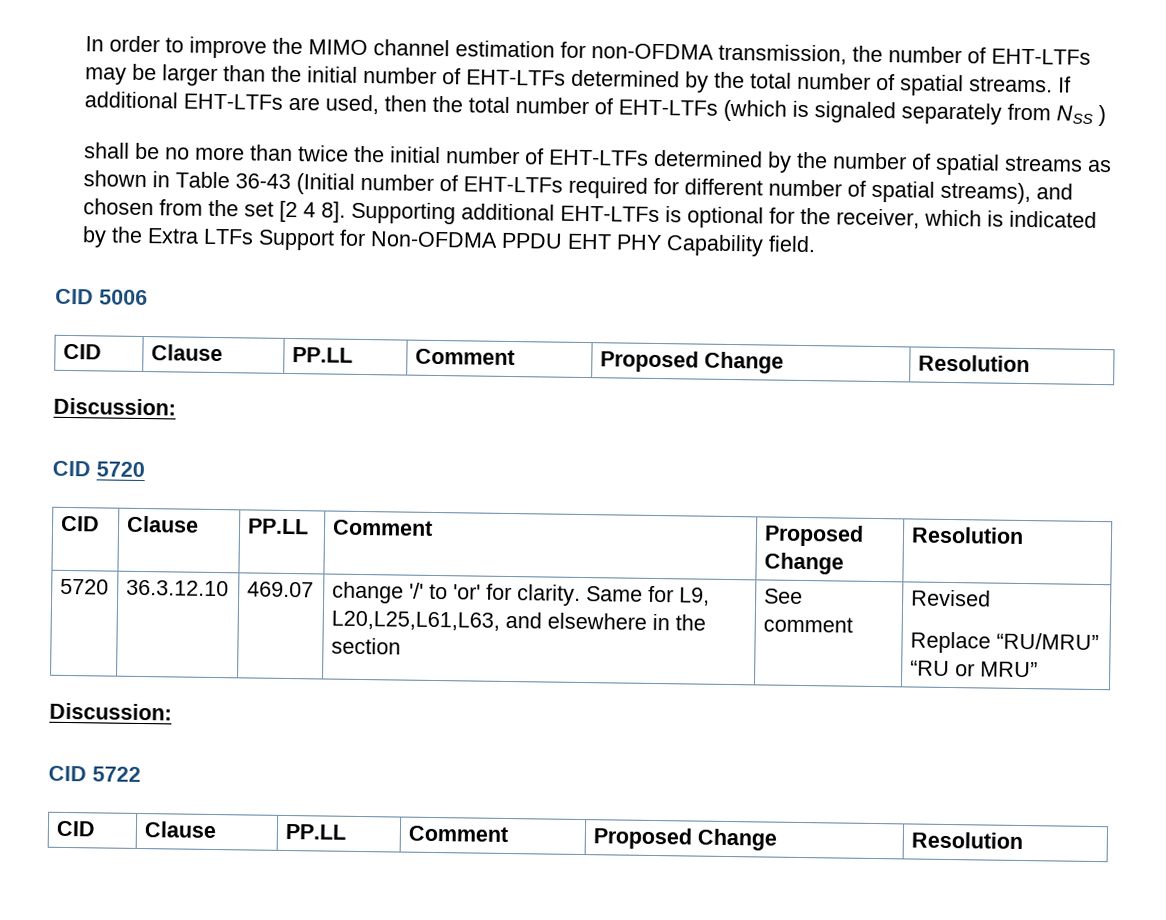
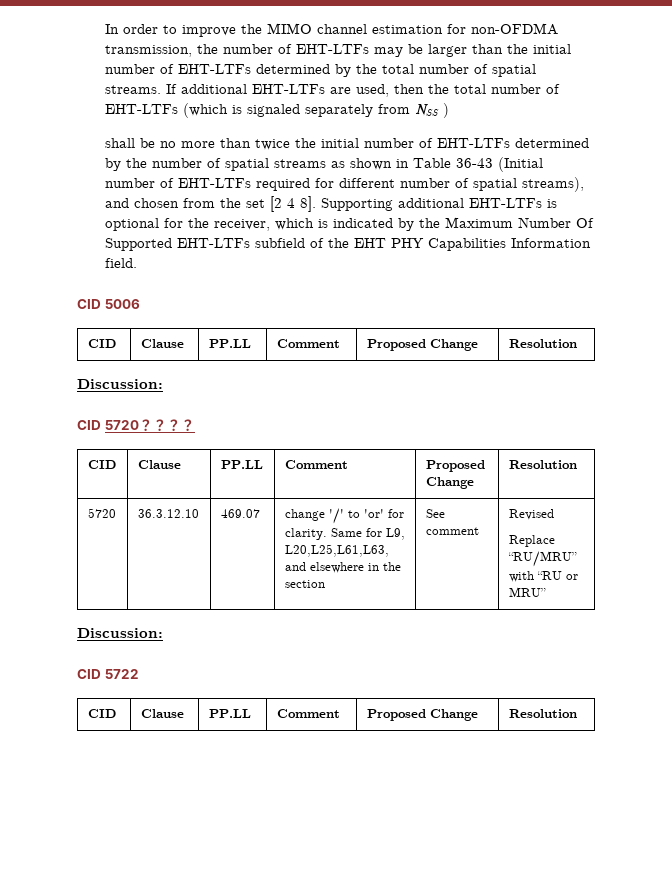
- Supporting additional EHT-LTFs is optional for the receiver, which is indicated by the Extra LTFs Support for Non-OFDMA PPDU EHT PHY Capability field.
+ Supporting additional EHT-LTFs is optional for the receiver, which is indicated by the Maximum Number Of Supported EHT-LTFs subfield of the EHT PHY Capabilities Information field.
- CID 5720
+ CID 5720？？？？
  5720 | 36.3.12.10 | 469.07 | change '/' to 'or' for clarity. Same for L9, L20,L25,L61,L63, and elsewhere in the section | See comment | Revised
- Replace “RU/MRU” “RU or MRU”
+ Replace “RU/MRU” with “RU or MRU”

